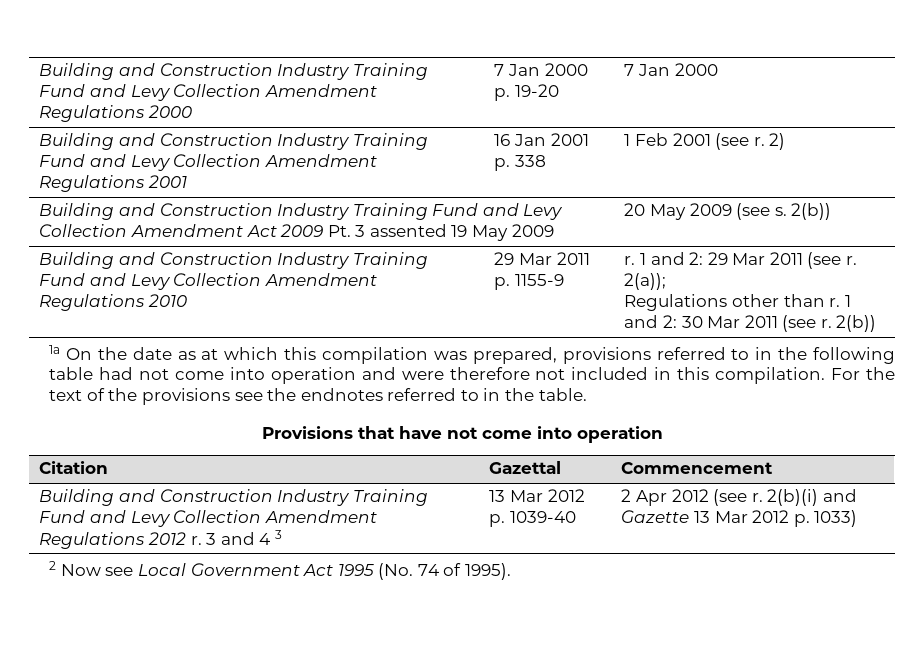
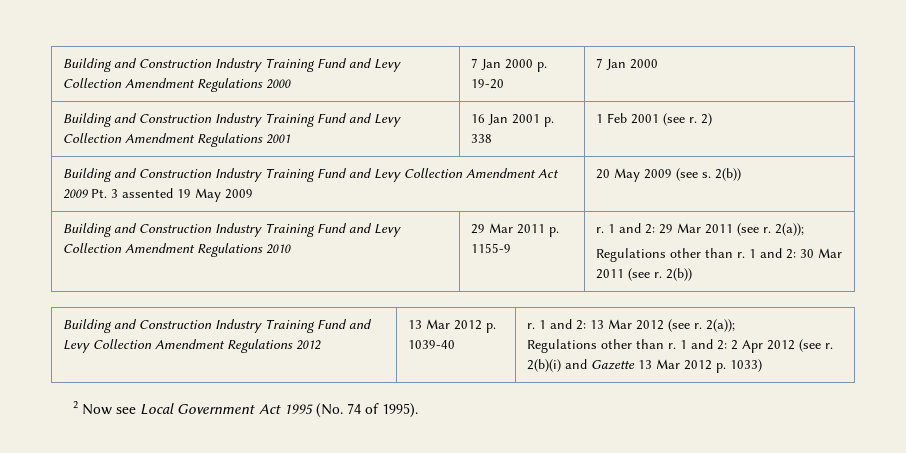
- 1a On the date as at which this compilation was prepared, provisions referred to in the following table had not come into operation and were therefore not included in this compilation. For the text of the provisions see the endnotes referred to in the table.
- Provisions that have not come into operation
- Citation | Gazettal | Commencement
- Building and Construction Industry Training Fund and Levy Collection Amendment Regulations 2012 r. 3 and 4 3
+ Building and Construction Industry Training Fund and Levy Collection Amendment Regulations 2012
- 2 Apr 2012 (see r.
+ r. 1 and 2: 13 Mar 2012 (see r. 2(a));
+ Regulations other than r. 1 and 2: 2 Apr 2012 (see r.

